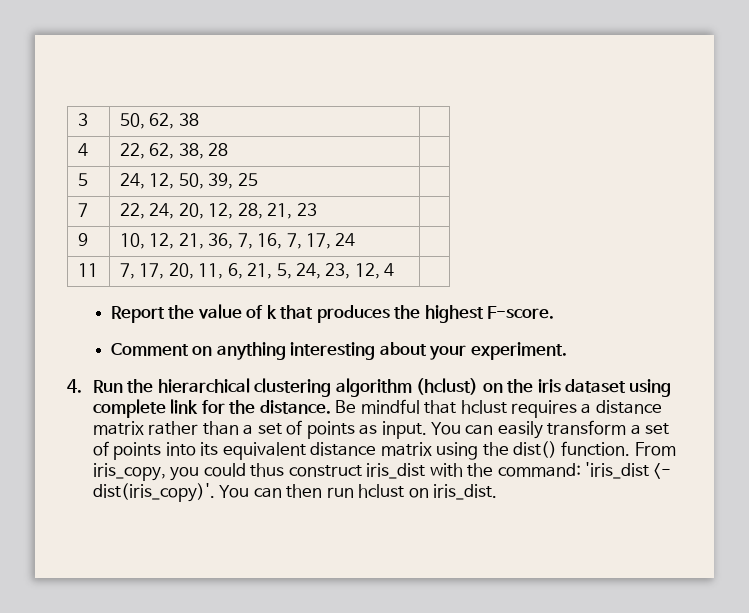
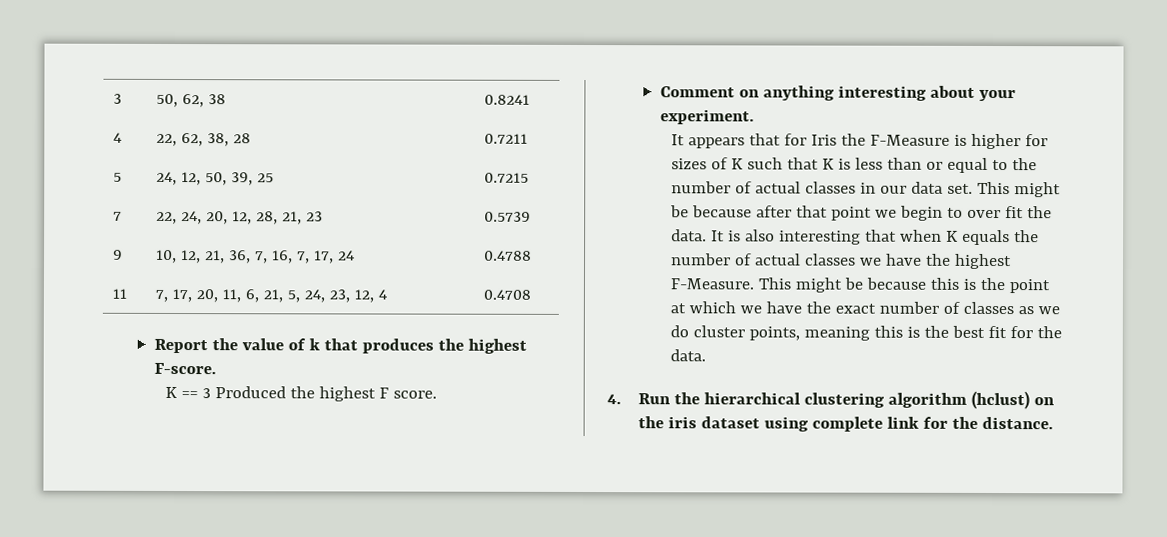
- 3 | 50, 62, 38 |
+ 3 | 50, 62, 38 | 0.8241
- 4 | 22, 62, 38, 28 |
+ 4 | 22, 62, 38, 28 | 0.7211
- 5 | 24, 12, 50, 39, 25 |
+ 5 | 24, 12, 50, 39, 25 | 0.7215
- 7 | 22, 24, 20, 12, 28, 21, 23 |
+ 7 | 22, 24, 20, 12, 28, 21, 23 | 0.5739
- 9 | 10, 12, 21, 36, 7, 16, 7, 17, 24 |
+ 9 | 10, 12, 21, 36, 7, 16, 7, 17, 24 | 0.4788
- 11 | 7, 17, 20, 11, 6, 21, 5, 24, 23, 12, 4 |
+ 11 | 7, 17, 20, 11, 6, 21, 5, 24, 23, 12, 4 | 0.4708
+ K == 3 Produced the highest F score.
+ It appears that for Iris the F-Measure is higher for sizes of K such that K is less than or equal to the number of actual classes in our data set. This might be because after that point we begin to over fit the data. It is also interesting that when K equals the number of actual classes we have the highest F-Measure. This might be because this is the point at which we have the exact number of classes as we do cluster points, meaning this is the best fit for the data.
- Be mindful that hclust requires a distance matrix rather than a set of points as input. You can easily transform a set of points into its equivalent distance matrix using the dist() function. From iris_copy, you could thus construct iris_dist with the command: 'iris_dist <- dist(iris_copy)'. You can then run hclust on iris_dist.

